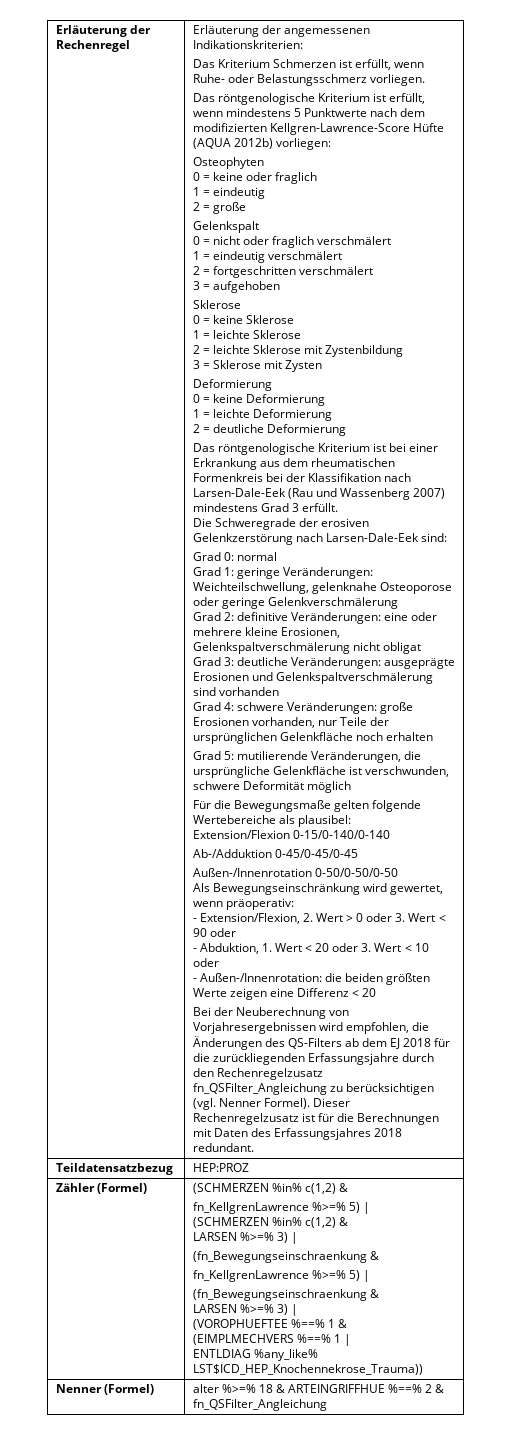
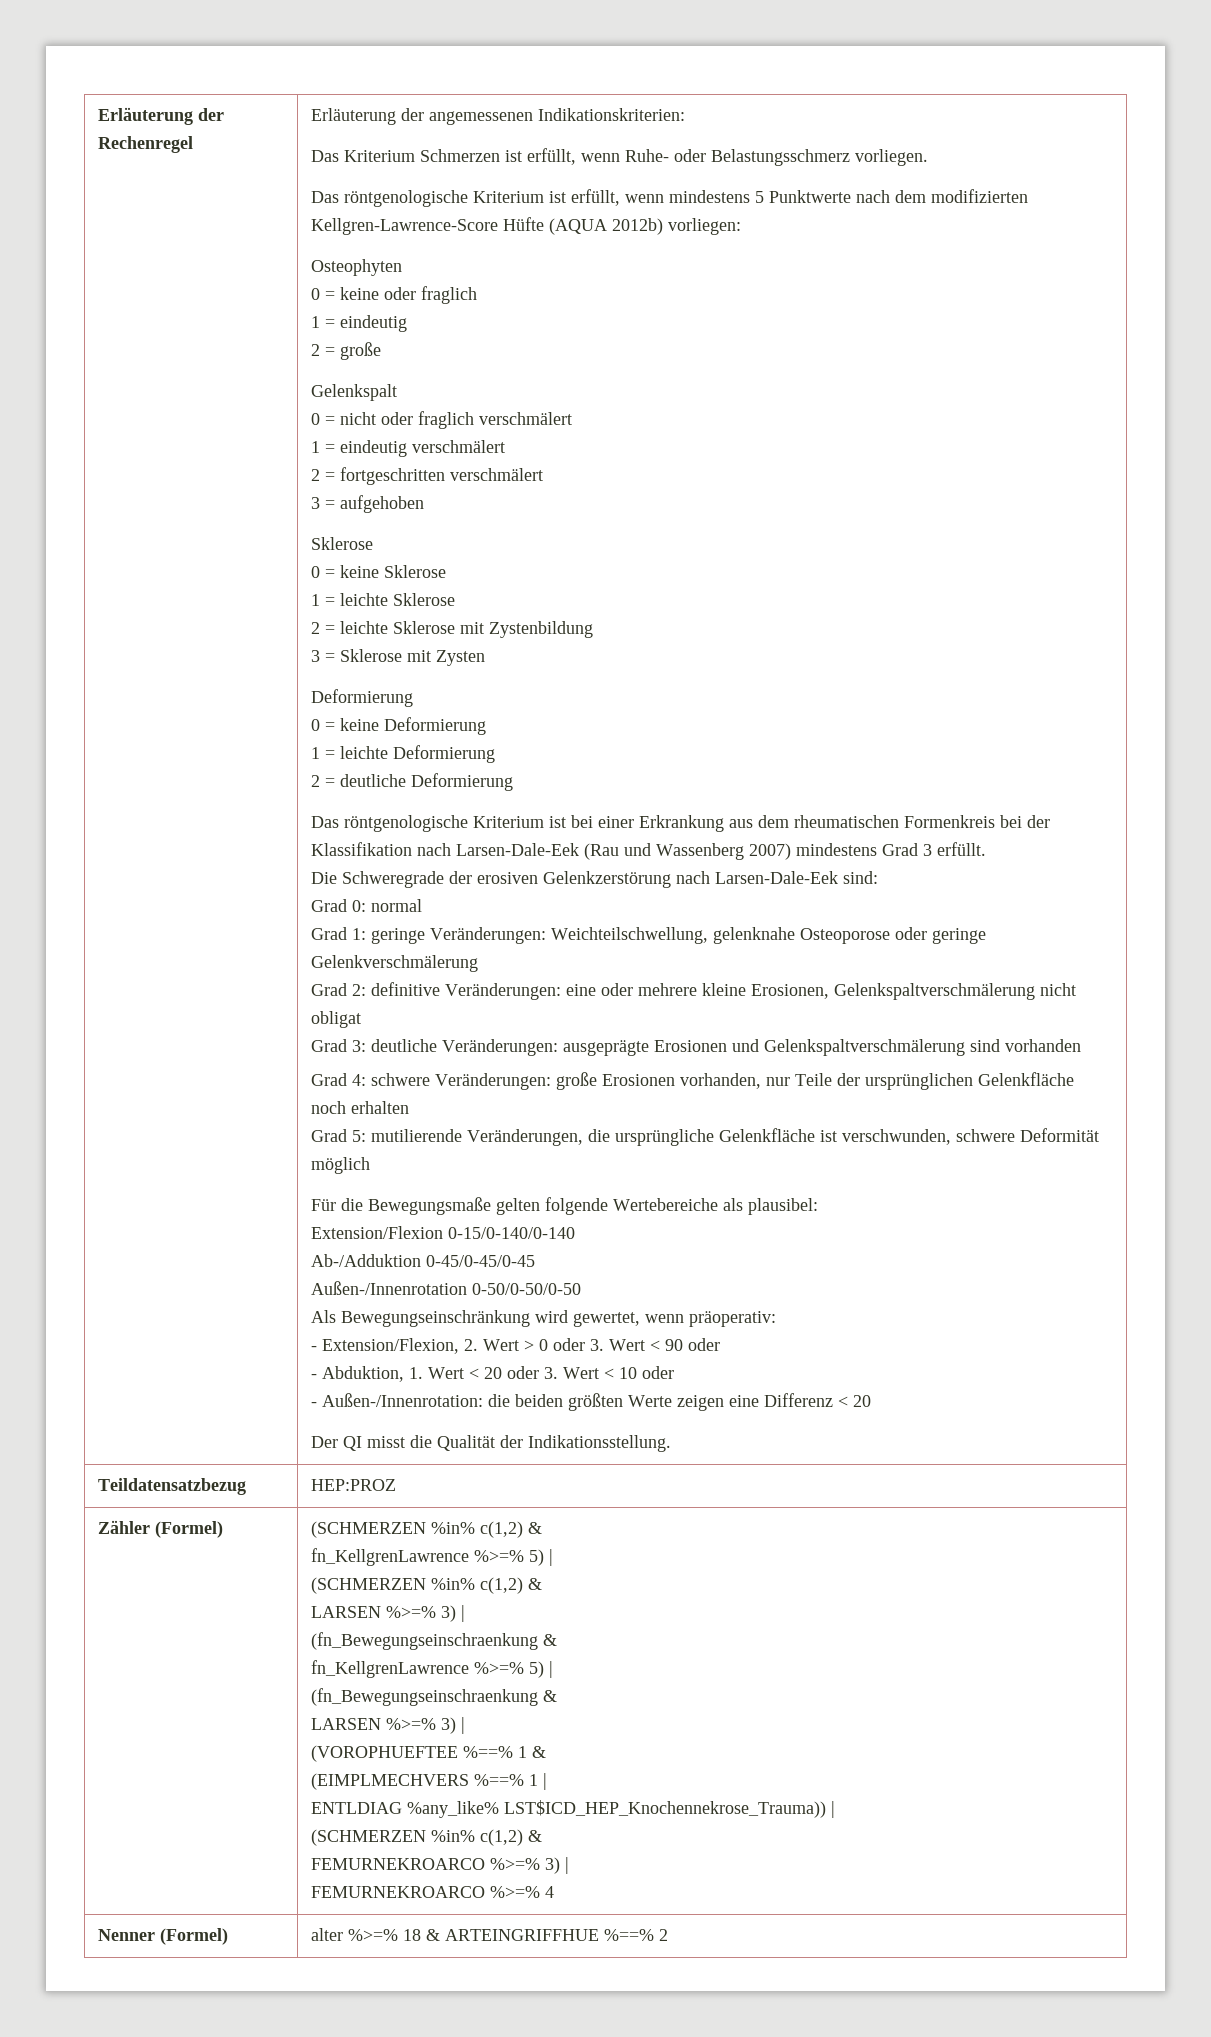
- Bei der Neuberechnung von Vorjahresergebnissen wird empfohlen, die Änderungen des QS-Filters ab dem EJ 2018 für die zurückliegenden Erfassungsjahre durch den Rechenregelzusatz fn_QSFilter_Angleichung zu berücksichtigen (vgl. Nenner Formel). Dieser Rechenregelzusatz ist für die Berechnungen mit Daten des Erfassungsjahres 2018 redundant.
+ Der QI misst die Qualität der Indikationsstellung.
- ENTLDIAG %any_like% LST$ICD_HEP_Knochennekrose_Trauma))
+ ENTLDIAG %any_like% LST$ICD_HEP_Knochennekrose_Trauma)) |
+ (SCHMERZEN %in% c(1,2) &
+ FEMURNEKROARCO %>=% 3) |
+ FEMURNEKROARCO %>=% 4
- Nenner (Formel) | alter %>=% 18 & ARTEINGRIFFHUE %==% 2 & fn_QSFilter_Angleichung
+ Nenner (Formel) | alter %>=% 18 & ARTEINGRIFFHUE %==% 2

